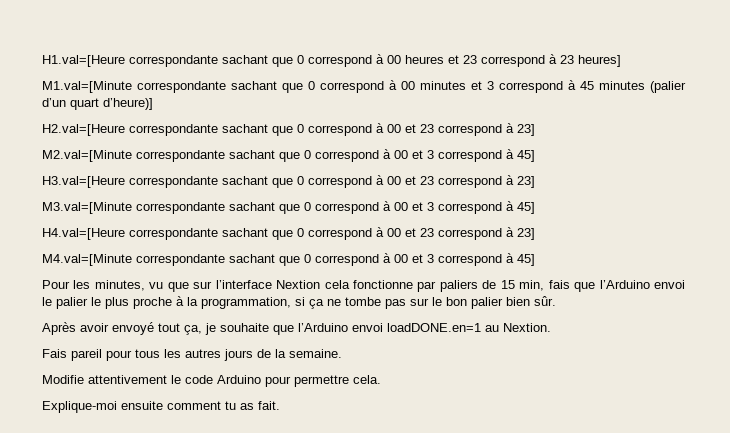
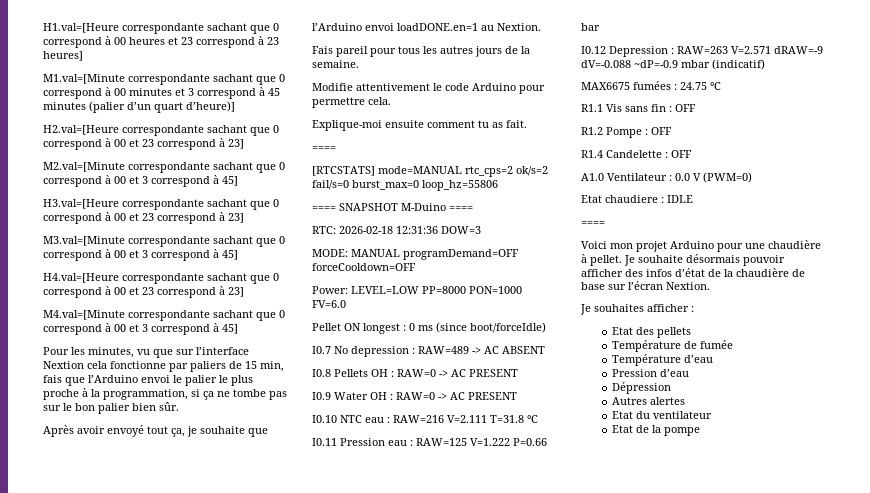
  Explique-moi ensuite comment tu as fait.
+ ====
+ [RTCSTATS] mode=MANUAL rtc_cps=2 ok/s=2 fail/s=0 burst_max=0 loop_hz=55806
+ ==== SNAPSHOT M-Duino ====
+ RTC: 2026-02-18 12:31:36 DOW=3
+ MODE: MANUAL programDemand=OFF forceCooldown=OFF
+ Power: LEVEL=LOW PP=8000 PON=1000 FV=6.0
+ Pellet ON longest : 0 ms (since boot/forceIdle)
+ I0.7 No depression : RAW=489 -> AC ABSENT
+ I0.8 Pellets OH : RAW=0 -> AC PRESENT
+ I0.9 Water OH : RAW=0 -> AC PRESENT
+ I0.10 NTC eau : RAW=216 V=2.111 T=31.8 °C
+ I0.11 Pression eau : RAW=125 V=1.222 P=0.66 bar
+ I0.12 Depression : RAW=263 V=2.571 dRAW=-9 dV=-0.088 ~dP=-0.9 mbar (indicatif)
+ MAX6675 fumées : 24.75 °C
+ R1.1 Vis sans fin : OFF
+ R1.2 Pompe : OFF
+ R1.4 Candelette : OFF
+ A1.0 Ventilateur : 0.0 V (PWM=0)
+ Etat chaudiere : IDLE
+ ====
+ Voici mon projet Arduino pour une chaudière à pellet. Je souhaite désormais pouvoir afficher des infos d’état de la chaudière de base sur l’écran Nextion.
+ Je souhaites afficher :
+ Etat des pellets
+ Température de fumée
+ Température d’eau
+ Pression d’eau
+ Dépression
+ Autres alertes
+ Etat du ventilateur
+ Etat de la pompe

